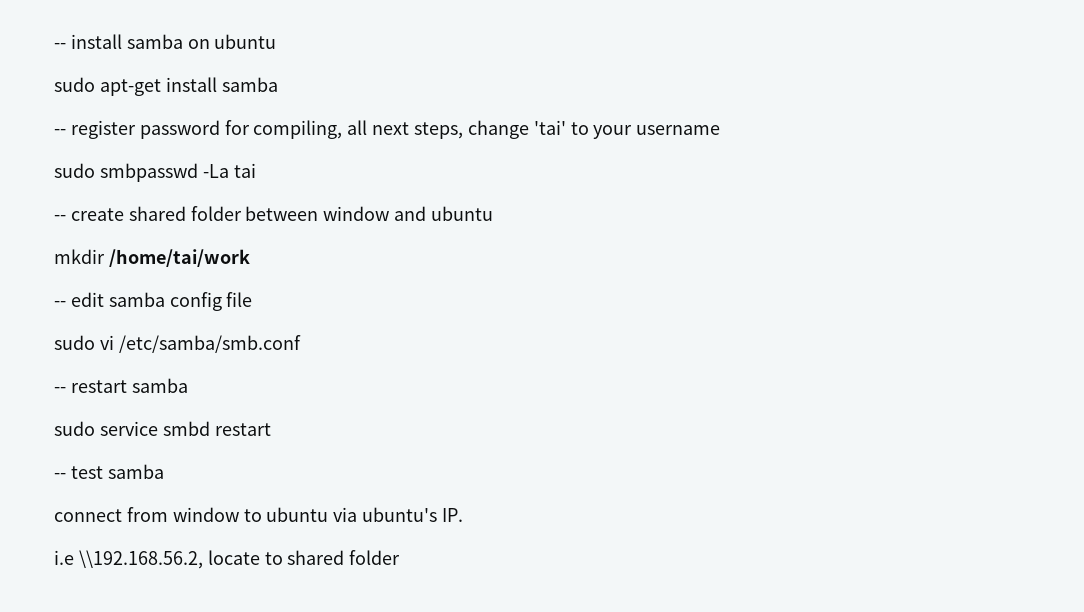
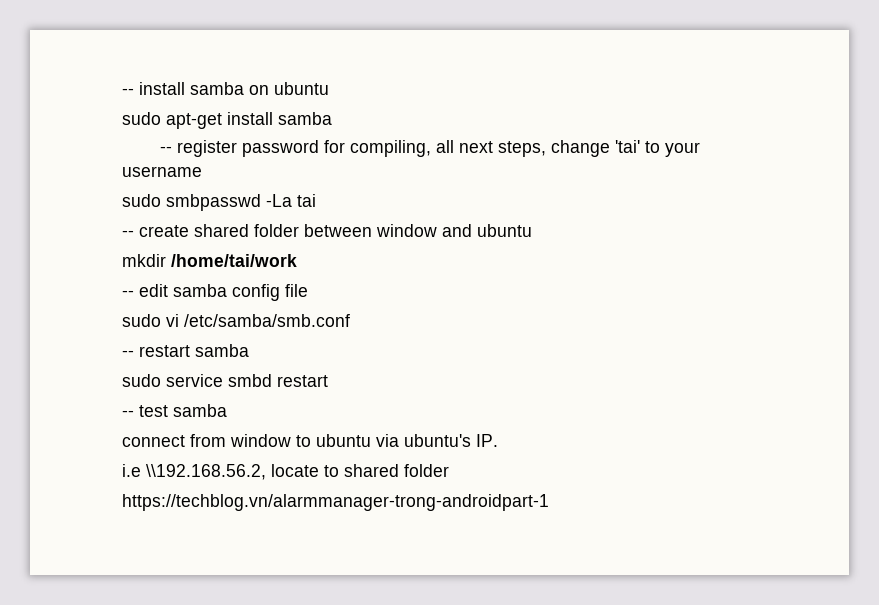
+ https://techblog.vn/alarmmanager-trong-androidpart-1

